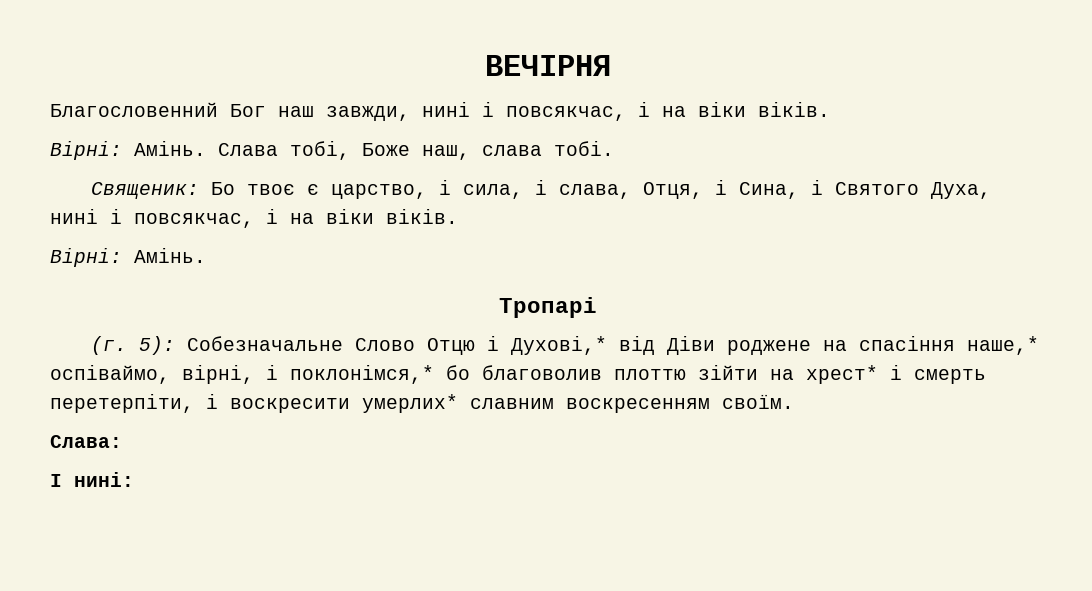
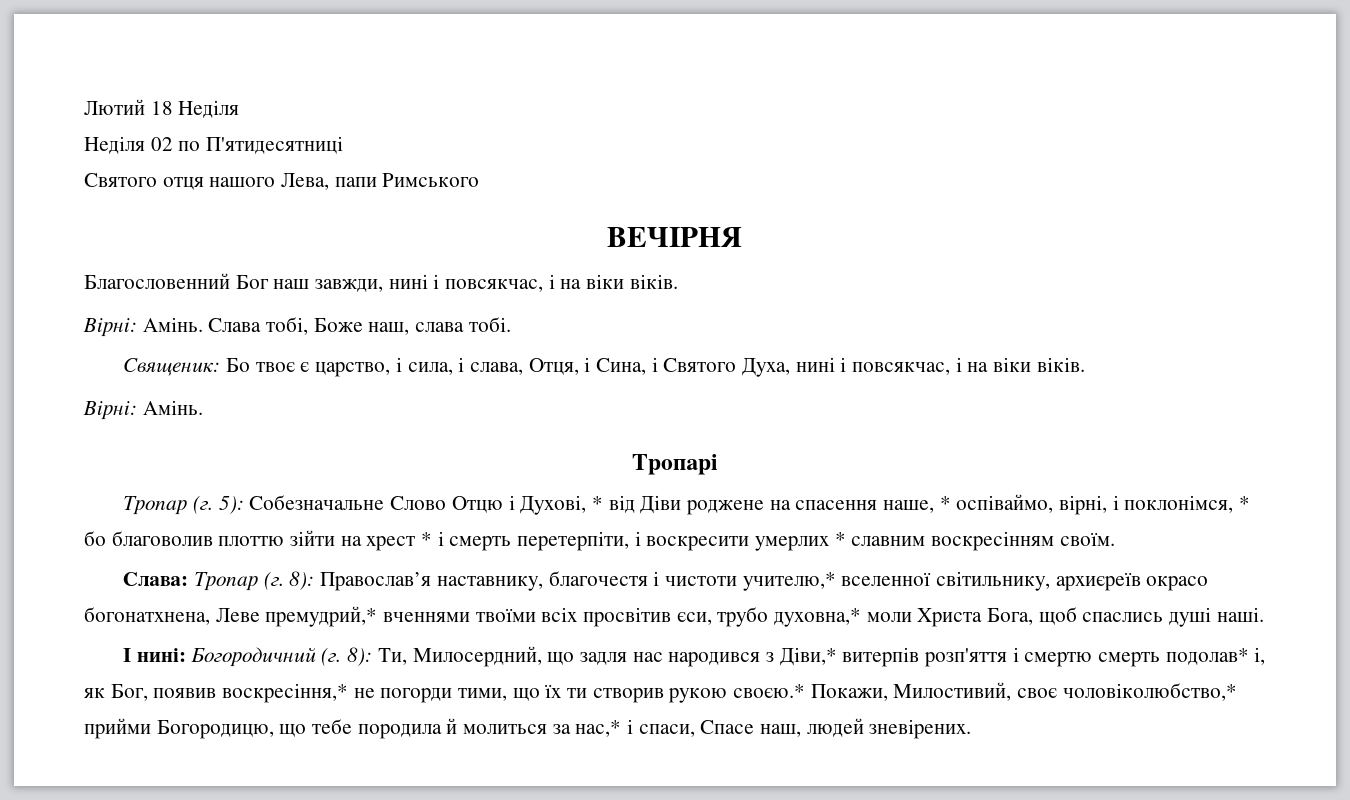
+ Лютий 18 Неділя
+ Неділя 02 по П'ятидесятниці
+ Святого отця нашого Лева, папи Римського
- (г. 5): Собезначальне Слово Отцю і Духові,* від Діви роджене на спасіння наше,* оспіваймо, вірні, і поклонімся,* бо благоволив плоттю зійти на хрест* і смерть перетерпіти, і воскресити умерлих* славним воскресенням своїм.
- Слава:
- І нині:
+ Тропар (г. 5): Собезначальне Слово Отцю і Духові, * від Діви роджене на спасення наше, * оспіваймо, вірні, і поклонімся, * бо благоволив плоттю зійти на хрест * і смерть перетерпіти, і воскресити умерлих * славним воскресінням своїм.
+ Слава: Тропар (г. 8): Православ’я наставнику, благочестя і чистоти учителю,* вселенної світильнику, архиєреїв окрасо богонатхнена, Леве премудрий,* вченнями твоїми всіх просвітив єси, трубо духовна,* моли Христа Бога, щоб спаслись душі наші.
+ І нині: Богородичний (г. 8): Ти, Милосердний, що задля нас народився з Діви,* витерпів розп'яття і смертю смерть подолав* і, як Бог, появив воскресіння,* не погорди тими, що їх ти створив рукою своєю.* Покажи, Милостивий, своє чоловіколюбство,* прийми Богородицю, що тебе породила й молиться за нас,* і спаси, Спасе наш, людей зневірених.

